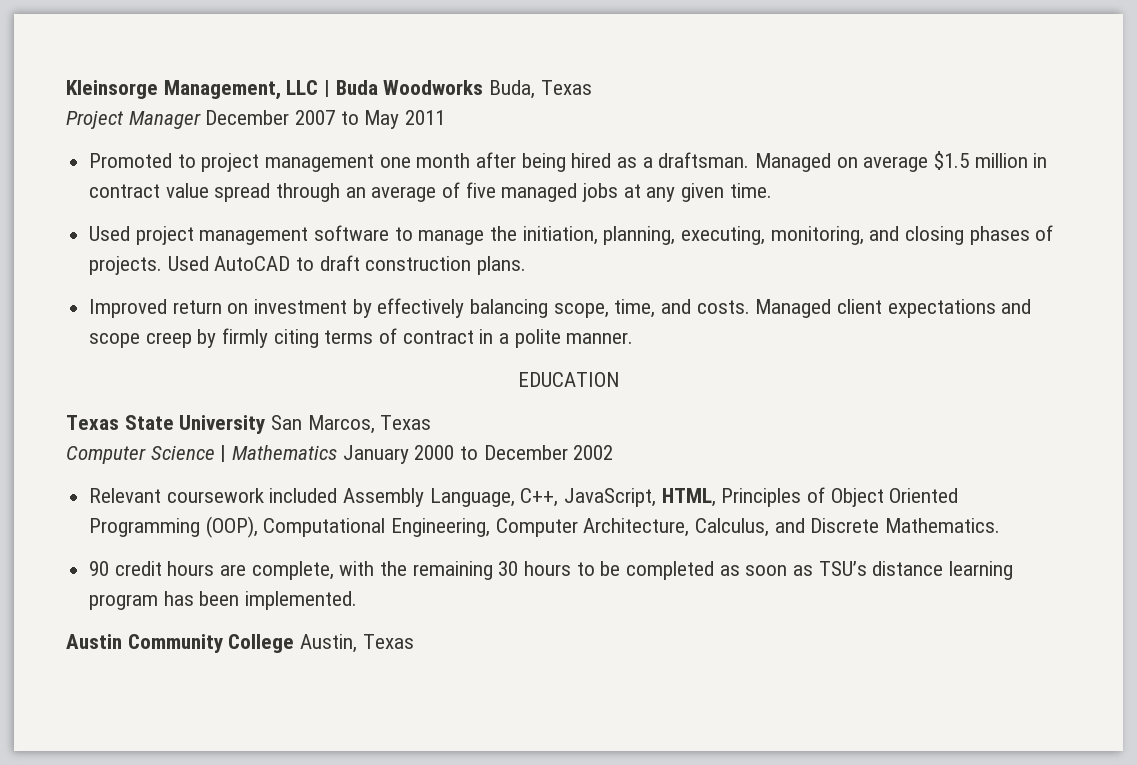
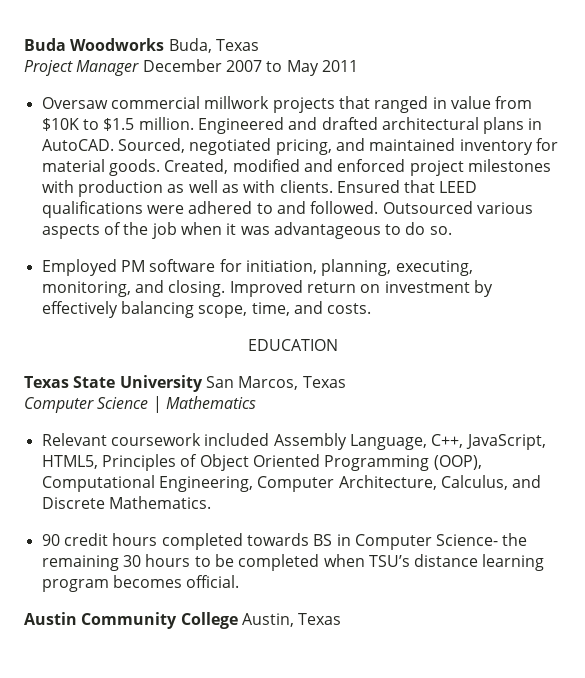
- Kleinsorge Management, LLC | Buda Woodworks Buda, Texas
+ Buda Woodworks Buda, Texas
- Promoted to project management one month after being hired as a draftsman. Managed on average $1.5 million in contract value spread through an average of five managed jobs at any given time.
- Used project management software to manage the initiation, planning, executing, monitoring, and closing phases of projects. Used AutoCAD to draft construction plans.
- Improved return on investment by effectively balancing scope, time, and costs. Managed client expectations and scope creep by firmly citing terms of contract in a polite manner.
+ Oversaw commercial millwork projects that ranged in value from $10K to $1.5 million. Engineered and drafted architectural plans in AutoCAD. Sourced, negotiated pricing, and maintained inventory for material goods. Created, modified and enforced project milestones with production as well as with clients. Ensured that LEED qualifications were adhered to and followed. Outsourced various aspects of the job when it was advantageous to do so.
+ Employed PM software for initiation, planning, executing, monitoring, and closing. Improved return on investment by effectively balancing scope, time, and costs.
- Computer Science | Mathematics January 2000 to December 2002
+ Computer Science | Mathematics
- Relevant coursework included Assembly Language, C++, JavaScript, HTML, Principles of Object Oriented Programming (OOP), Computational Engineering, Computer Architecture, Calculus, and Discrete Mathematics.
+ Relevant coursework included Assembly Language, C++, JavaScript, HTML5, Principles of Object Oriented Programming (OOP), Computational Engineering, Computer Architecture, Calculus, and Discrete Mathematics.
- 90 credit hours are complete, with the remaining 30 hours to be completed as soon as TSU’s distance learning program has been implemented.
+ 90 credit hours completed towards BS in Computer Science- the remaining 30 hours to be completed when TSU’s distance learning program becomes official.

